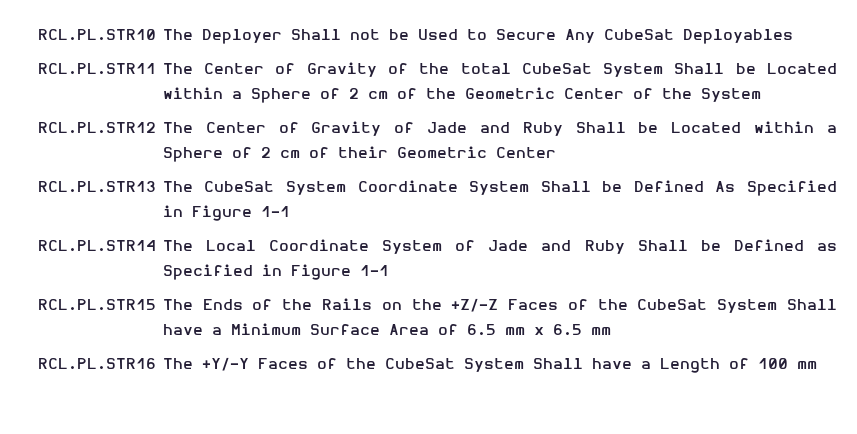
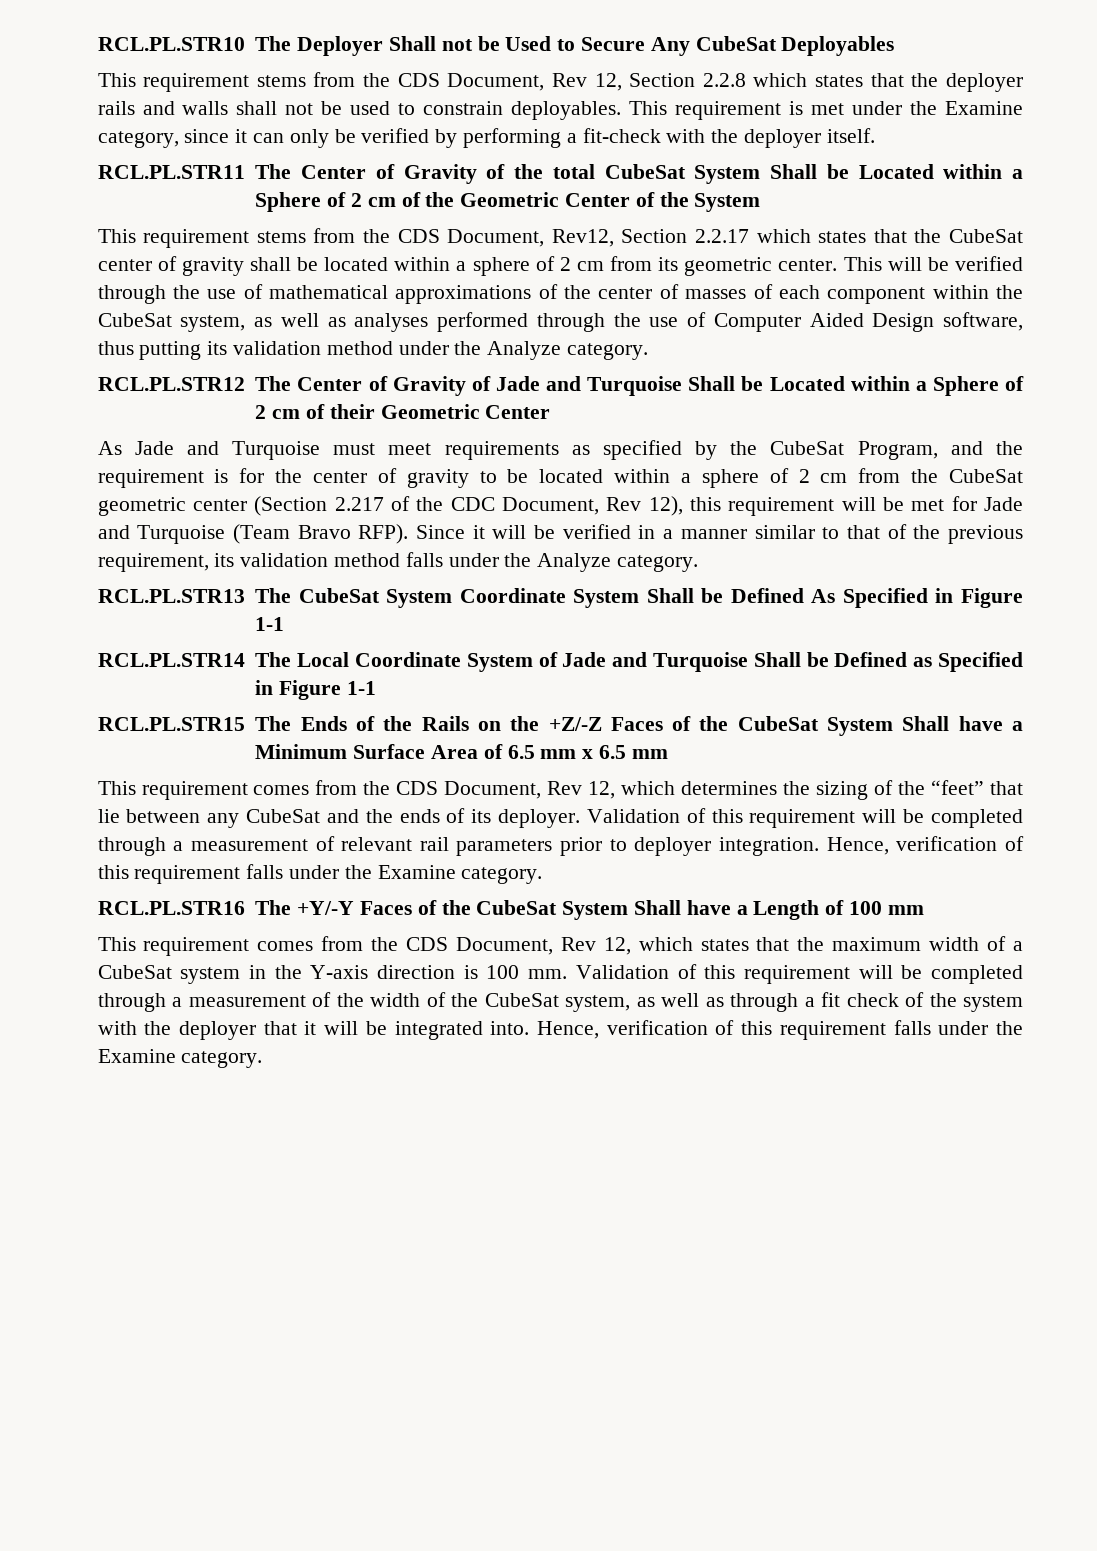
+ This requirement stems from the CDS Document, Rev 12, Section 2.2.8 which states that the deployer rails and walls shall not be used to constrain deployables. This requirement is met under the Examine category, since it can only be verified by performing a fit-check with the deployer itself.
+ This requirement stems from the CDS Document, Rev12, Section 2.2.17 which states that the CubeSat center of gravity shall be located within a sphere of 2 cm from its geometric center. This will be verified through the use of mathematical approximations of the center of masses of each component within the CubeSat system, as well as analyses performed through the use of Computer Aided Design software, thus putting its validation method under the Analyze category.
- RCL.PL.STR12 The Center of Gravity of Jade and Ruby Shall be Located within a Sphere of 2 cm of their Geometric Center
+ RCL.PL.STR12 The Center of Gravity of Jade and Turquoise Shall be Located within a Sphere of 2 cm of their Geometric Center
+ As Jade and Turquoise must meet requirements as specified by the CubeSat Program, and the requirement is for the center of gravity to be located within a sphere of 2 cm from the CubeSat geometric center (Section 2.217 of the CDC Document, Rev 12), this requirement will be met for Jade and Turquoise (Team Bravo RFP). Since it will be verified in a manner similar to that of the previous requirement, its validation method falls under the Analyze category.
- RCL.PL.STR14 The Local Coordinate System of Jade and Ruby Shall be Defined as Specified in Figure 1-1
+ RCL.PL.STR14 The Local Coordinate System of Jade and Turquoise Shall be Defined as Specified in Figure 1-1
+ This requirement comes from the CDS Document, Rev 12, which determines the sizing of the “feet” that lie between any CubeSat and the ends of its deployer. Validation of this requirement will be completed through a measurement of relevant rail parameters prior to deployer integration. Hence, verification of this requirement falls under the Examine category.
+ This requirement comes from the CDS Document, Rev 12, which states that the maximum width of a CubeSat system in the Y-axis direction is 100 mm. Validation of this requirement will be completed through a measurement of the width of the CubeSat system, as well as through a fit check of the system with the deployer that it will be integrated into. Hence, verification of this requirement falls under the Examine category.

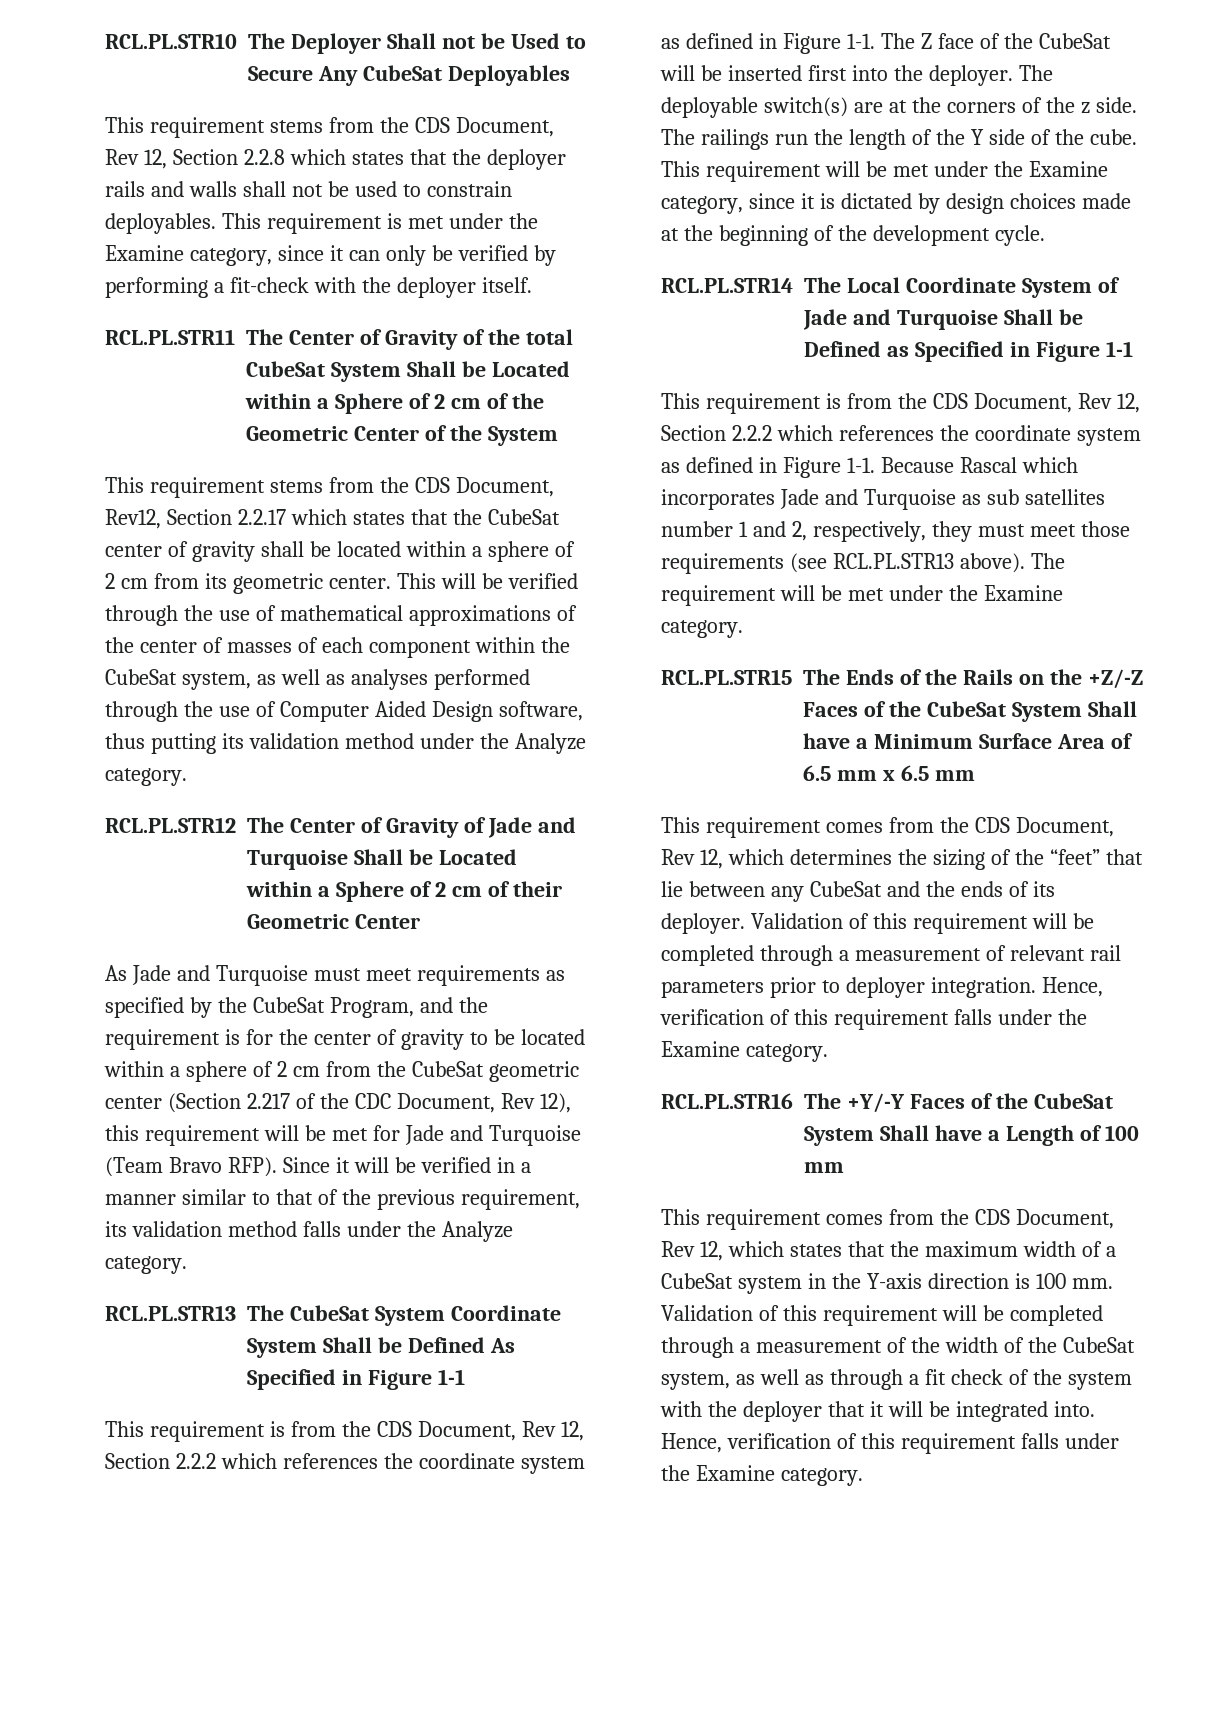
+ This requirement is from the CDS Document, Rev 12, Section 2.2.2 which references the coordinate system as defined in Figure 1-1. The Z face of the CubeSat will be inserted first into the deployer. The deployable switch(s) are at the corners of the z side. The railings run the length of the Y side of the cube. This requirement will be met under the Examine category, since it is dictated by design choices made at the beginning of the development cycle.
+ This requirement is from the CDS Document, Rev 12, Section 2.2.2 which references the coordinate system as defined in Figure 1-1. Because Rascal which incorporates Jade and Turquoise as sub satellites number 1 and 2, respectively, they must meet those requirements (see RCL.PL.STR13 above). The requirement will be met under the Examine category.

